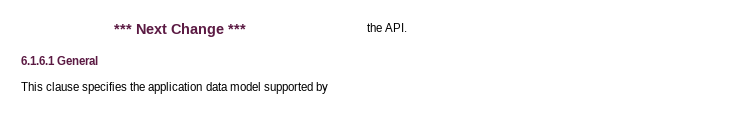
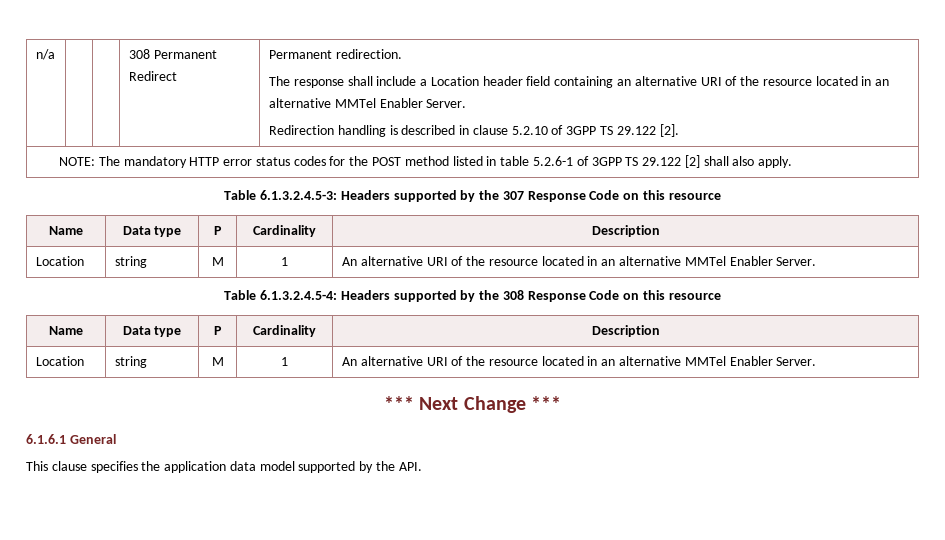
+ n/a | | | 308 Permanent Redirect | Permanent redirection.
+ The response shall include a Location header field containing an alternative URI of the resource located in an alternative MMTel Enabler Server.
+ Redirection handling is described in clause 5.2.10 of 3GPP TS 29.122 [2].
+ NOTE: The mandatory HTTP error status codes for the POST method listed in table 5.2.6-1 of 3GPP TS 29.122 [2] shall also apply.
+ Table 6.1.3.2.4.5-3: Headers supported by the 307 Response Code on this resource
+ Name | Data type | P | Cardinality | Description
+ Location | string | M | 1 | An alternative URI of the resource located in an alternative MMTel Enabler Server.
+ Table 6.1.3.2.4.5-4: Headers supported by the 308 Response Code on this resource
+ Name | Data type | P | Cardinality | Description
+ Location | string | M | 1 | An alternative URI of the resource located in an alternative MMTel Enabler Server.

